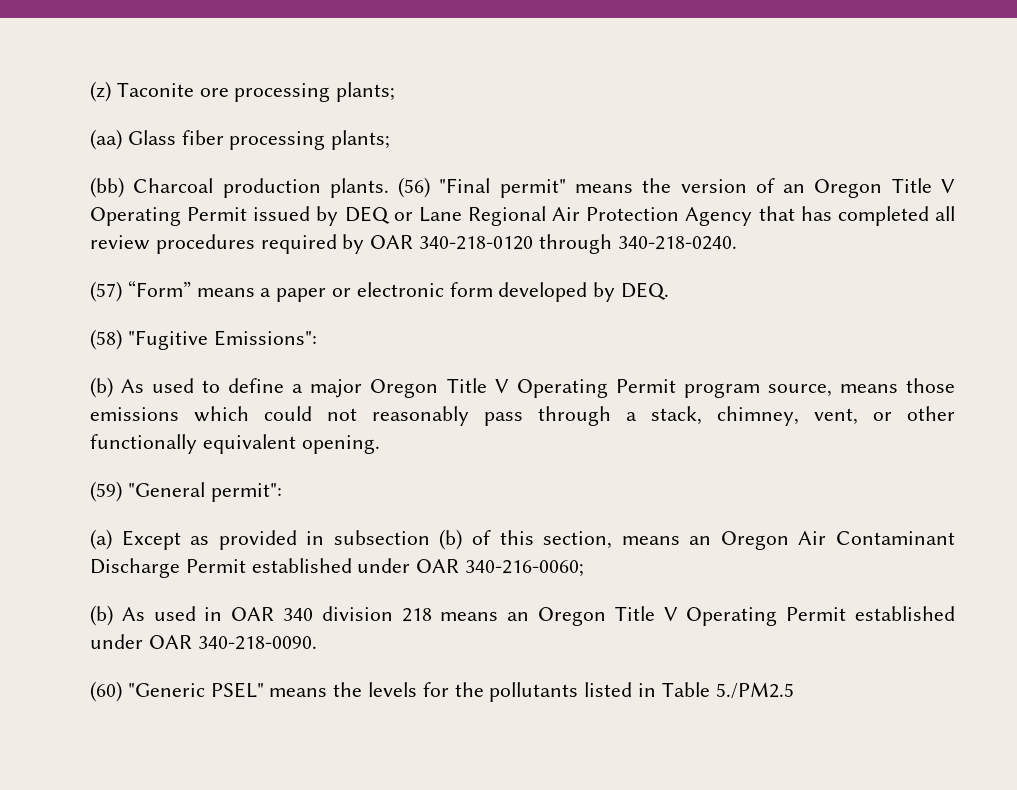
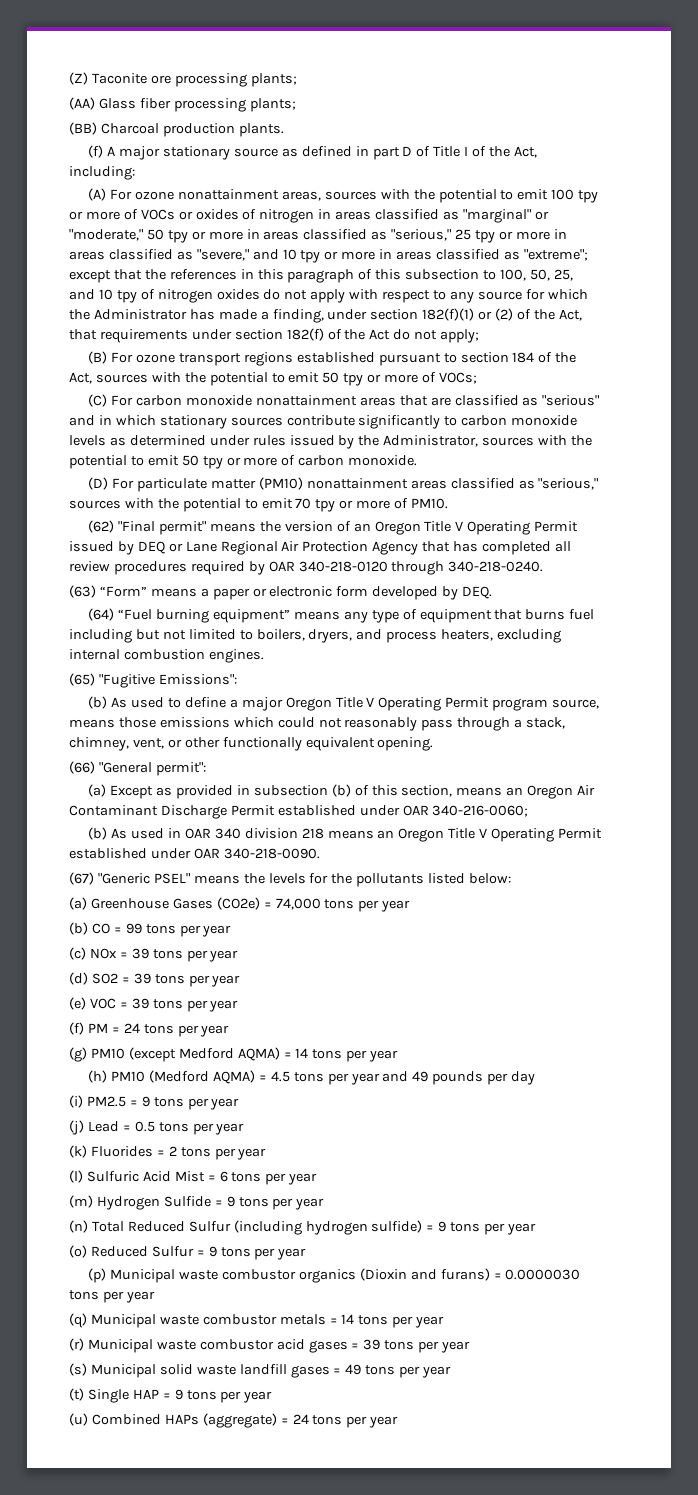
- (z) Taconite ore processing plants;
+ (Z) Taconite ore processing plants;
- (aa) Glass fiber processing plants;
+ (AA) Glass fiber processing plants;
- (bb) Charcoal production plants. (56) "Final permit" means the version of an Oregon Title V Operating Permit issued by DEQ or Lane Regional Air Protection Agency that has completed all review procedures required by OAR 340-218-0120 through 340-218-0240.
+ (BB) Charcoal production plants.
+ (f) A major stationary source as defined in part D of Title I of the Act, including:
+ (A) For ozone nonattainment areas, sources with the potential to emit 100 tpy or more of VOCs or oxides of nitrogen in areas classified as "marginal" or "moderate," 50 tpy or more in areas classified as "serious," 25 tpy or more in areas classified as "severe," and 10 tpy or more in areas classified as "extreme"; except that the references in this paragraph of this subsection to 100, 50, 25, and 10 tpy of nitrogen oxides do not apply with respect to any source for which the Administrator has made a finding, under section 182(f)(1) or (2) of the Act, that requirements under section 182(f) of the Act do not apply;
+ (B) For ozone transport regions established pursuant to section 184 of the Act, sources with the potential to emit 50 tpy or more of VOCs;
+ (C) For carbon monoxide nonattainment areas that are classified as "serious" and in which stationary sources contribute significantly to carbon monoxide levels as determined under rules issued by the Administrator, sources with the potential to emit 50 tpy or more of carbon monoxide.
+ (D) For particulate matter (PM10) nonattainment areas classified as "serious," sources with the potential to emit 70 tpy or more of PM10.
+ (62) "Final permit" means the version of an Oregon Title V Operating Permit issued by DEQ or Lane Regional Air Protection Agency that has completed all review procedures required by OAR 340-218-0120 through 340-218-0240.
- (57) “Form” means a paper or electronic form developed by DEQ.
+ (63) “Form” means a paper or electronic form developed by DEQ.
- (58) "Fugitive Emissions":
+ (64) “Fuel burning equipment” means any type of equipment that burns fuel including but not limited to boilers, dryers, and process heaters, excluding internal combustion engines.
+ (65) "Fugitive Emissions":
- (59) "General permit":
+ (66) "General permit":
- (60) "Generic PSEL" means the levels for the pollutants listed in Table 5./PM2.5
+ (67) "Generic PSEL" means the levels for the pollutants listed below:
+ (a) Greenhouse Gases (CO2e) = 74,000 tons per year
+ (b) CO = 99 tons per year
+ (c) NOx = 39 tons per year
+ (d) SO2 = 39 tons per year
+ (e) VOC = 39 tons per year
+ (f) PM = 24 tons per year
+ (g) PM10 (except Medford AQMA) = 14 tons per year
+ (h) PM10 (Medford AQMA) = 4.5 tons per year and 49 pounds per day
+ (i) PM2.5 = 9 tons per year
+ (j) Lead = 0.5 tons per year
+ (k) Fluorides = 2 tons per year
+ (l) Sulfuric Acid Mist = 6 tons per year
+ (m) Hydrogen Sulfide = 9 tons per year
+ (n) Total Reduced Sulfur (including hydrogen sulfide) = 9 tons per year
+ (o) Reduced Sulfur = 9 tons per year
+ (p) Municipal waste combustor organics (Dioxin and furans) = 0.0000030 tons per year
+ (q) Municipal waste combustor metals = 14 tons per year
+ (r) Municipal waste combustor acid gases = 39 tons per year
+ (s) Municipal solid waste landfill gases = 49 tons per year
+ (t) Single HAP = 9 tons per year
+ (u) Combined HAPs (aggregate) = 24 tons per year

